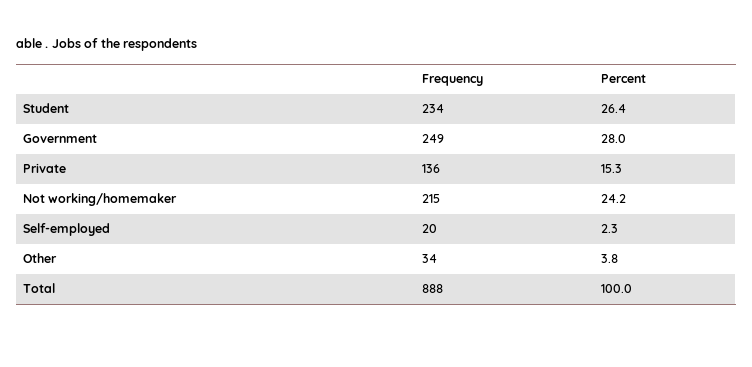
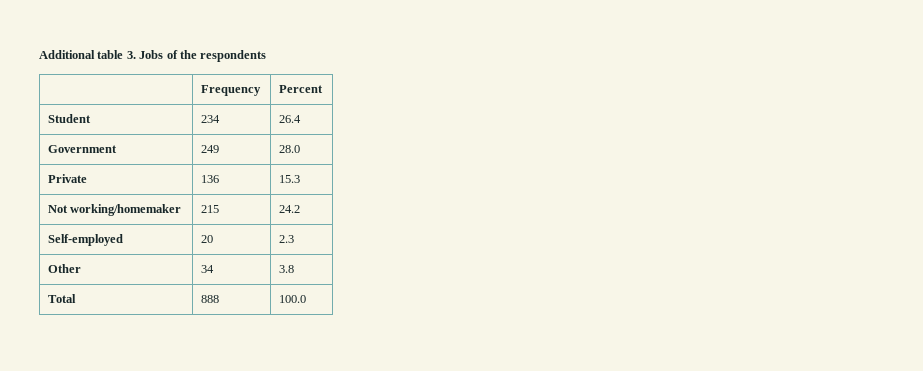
- able . Jobs of the respondents
+ Additional table 3. Jobs of the respondents

